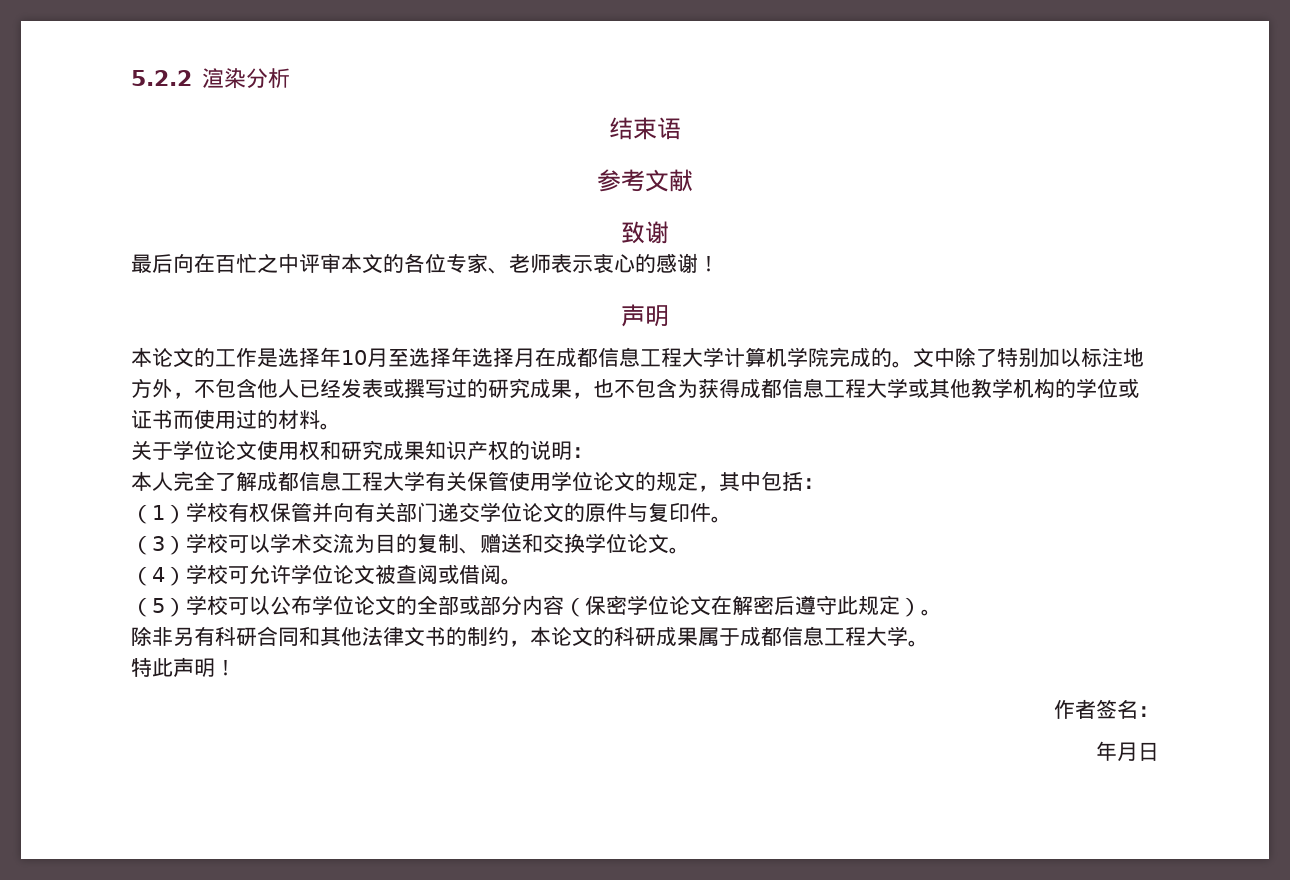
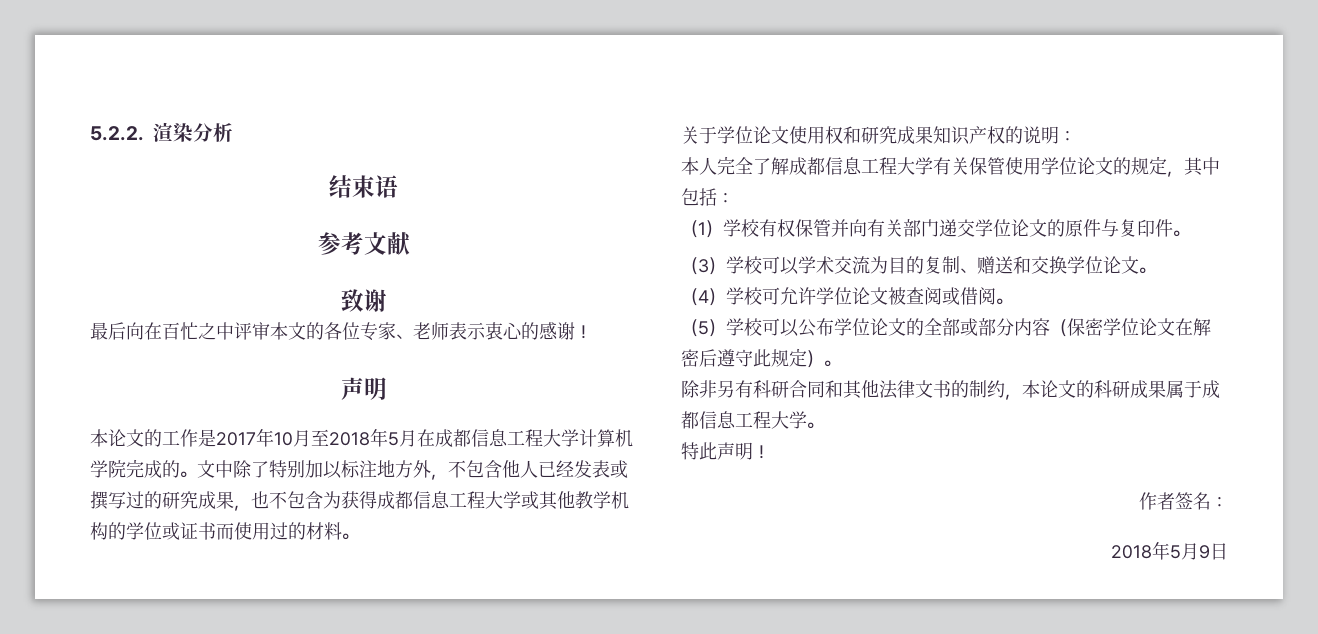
- 5.2.2渲染分析
+ 5.2.2.渲染分析
- 本论文的工作是选择年10月至选择年选择月在成都信息工程大学计算机学院完成的。
+ 本论文的工作是2017年10月至2018年5月在成都信息工程大学计算机学院完成的。
- 年月日
+ 2018年5月9日

